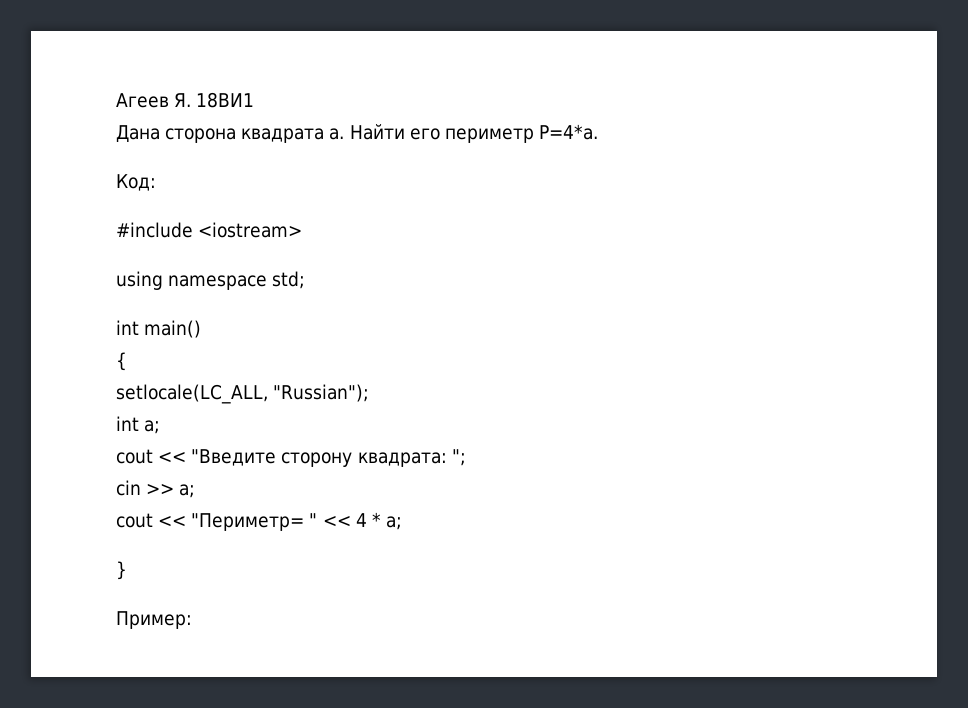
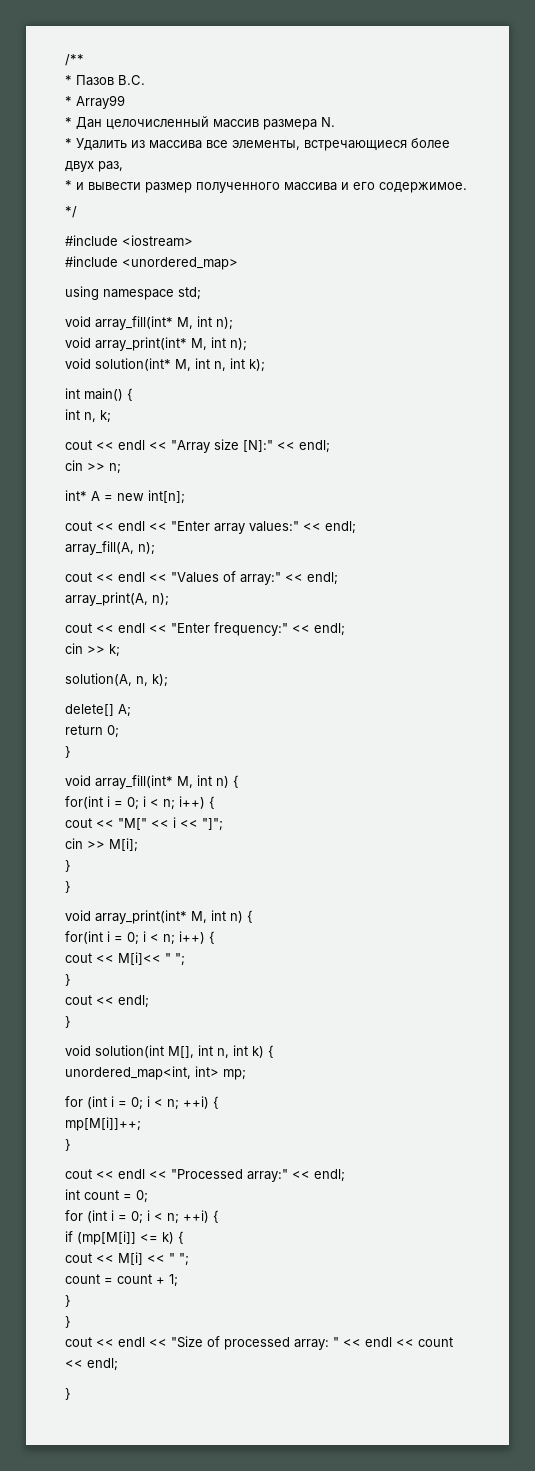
- Агеев Я. 18ВИ1
- Дана сторона квадрата а. Найти его периметр P=4*a.
- Код:
+ /**
+ * Пазов В.С.
+ * Array99
+ * Дан целочисленный массив размера N.
+ * Удалить из массива все элементы, встречающиеся более двух раз,
+ * и вывести размер полученного массива и его содержимое.
+ */
+ #include <unordered_map>
+ void array_fill(int* M, int n);
+ void array_print(int* M, int n);
+ void solution(int* M, int n, int k);
- int main()
- {
- setlocale(LC_ALL, "Russian");
- int a;
- cout << "Введите сторону квадрата: ";
- cin >> a;
- cout << "Периметр= " << 4 * a;
+ int main() {
+ int n, k;
+ cout << endl << "Array size [N]:" << endl;
+ cin >> n;
+ int* A = new int[n];
+ cout << endl << "Enter array values:" << endl;
+ array_fill(A, n);
+ cout << endl << "Values of array:" << endl;
+ array_print(A, n);
+ cout << endl << "Enter frequency:" << endl;
+ cin >> k;
+ solution(A, n, k);
+ delete[] A;
+ return 0;
  }
- Пример:
+ void array_fill(int* M, int n) {
+ for(int i = 0; i < n; i++) {
+ cout << "M[" << i << "]";
+ cin >> M[i];
+ }
+ }
+ void array_print(int* M, int n) {
+ for(int i = 0; i < n; i++) {
+ cout << M[i]<< " ";
+ }
+ cout << endl;
+ }
+ void solution(int M[], int n, int k) {
+ unordered_map<int, int> mp;
+ for (int i = 0; i < n; ++i) {
+ mp[M[i]]++;
+ }
+ cout << endl << "Processed array:" << endl;
+ int count = 0;
+ for (int i = 0; i < n; ++i) {
+ if (mp[M[i]] <= k) {
+ cout << M[i] << " ";
+ count = count + 1;
+ }
+ }
+ cout << endl << "Size of processed array: " << endl << count << endl;
+ }

